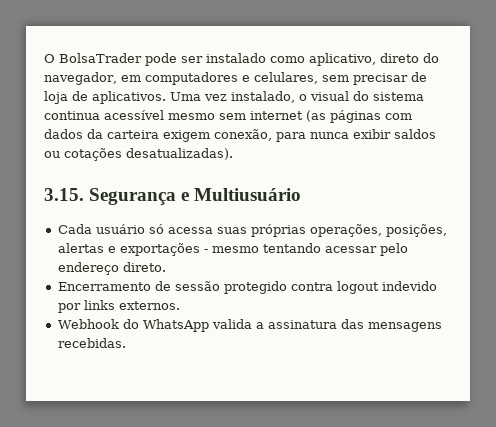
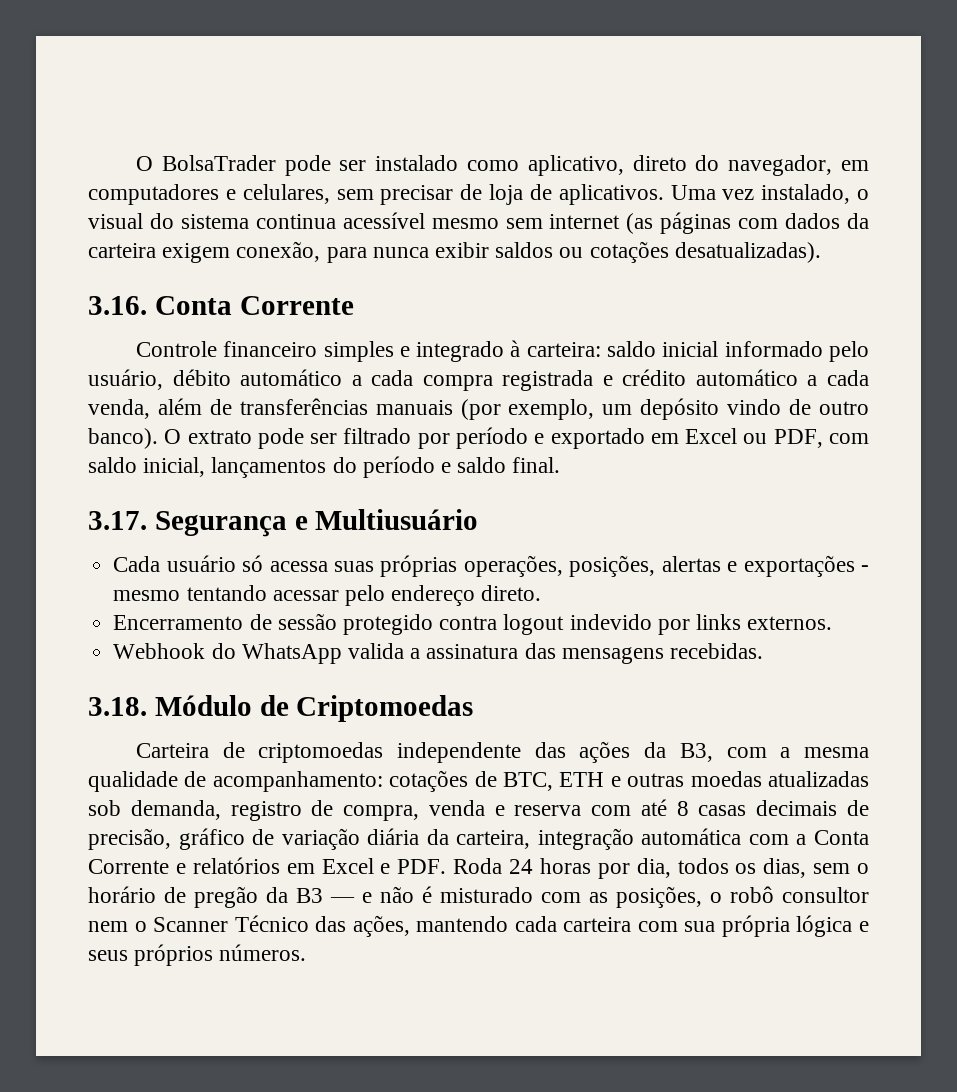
- 3.15. Segurança e Multiusuário
+ 3.16. Conta Corrente
+ Controle financeiro simples e integrado à carteira: saldo inicial informado pelo usuário, débito automático a cada compra registrada e crédito automático a cada venda, além de transferências manuais (por exemplo, um depósito vindo de outro banco). O extrato pode ser filtrado por período e exportado em Excel ou PDF, com saldo inicial, lançamentos do período e saldo final.
+ 3.17. Segurança e Multiusuário
+ 3.18. Módulo de Criptomoedas
+ Carteira de criptomoedas independente das ações da B3, com a mesma qualidade de acompanhamento: cotações de BTC, ETH e outras moedas atualizadas sob demanda, registro de compra, venda e reserva com até 8 casas decimais de precisão, gráfico de variação diária da carteira, integração automática com a Conta Corrente e relatórios em Excel e PDF. Roda 24 horas por dia, todos os dias, sem o horário de pregão da B3 — e não é misturado com as posições, o robô consultor nem o Scanner Técnico das ações, mantendo cada carteira com sua própria lógica e seus próprios números.

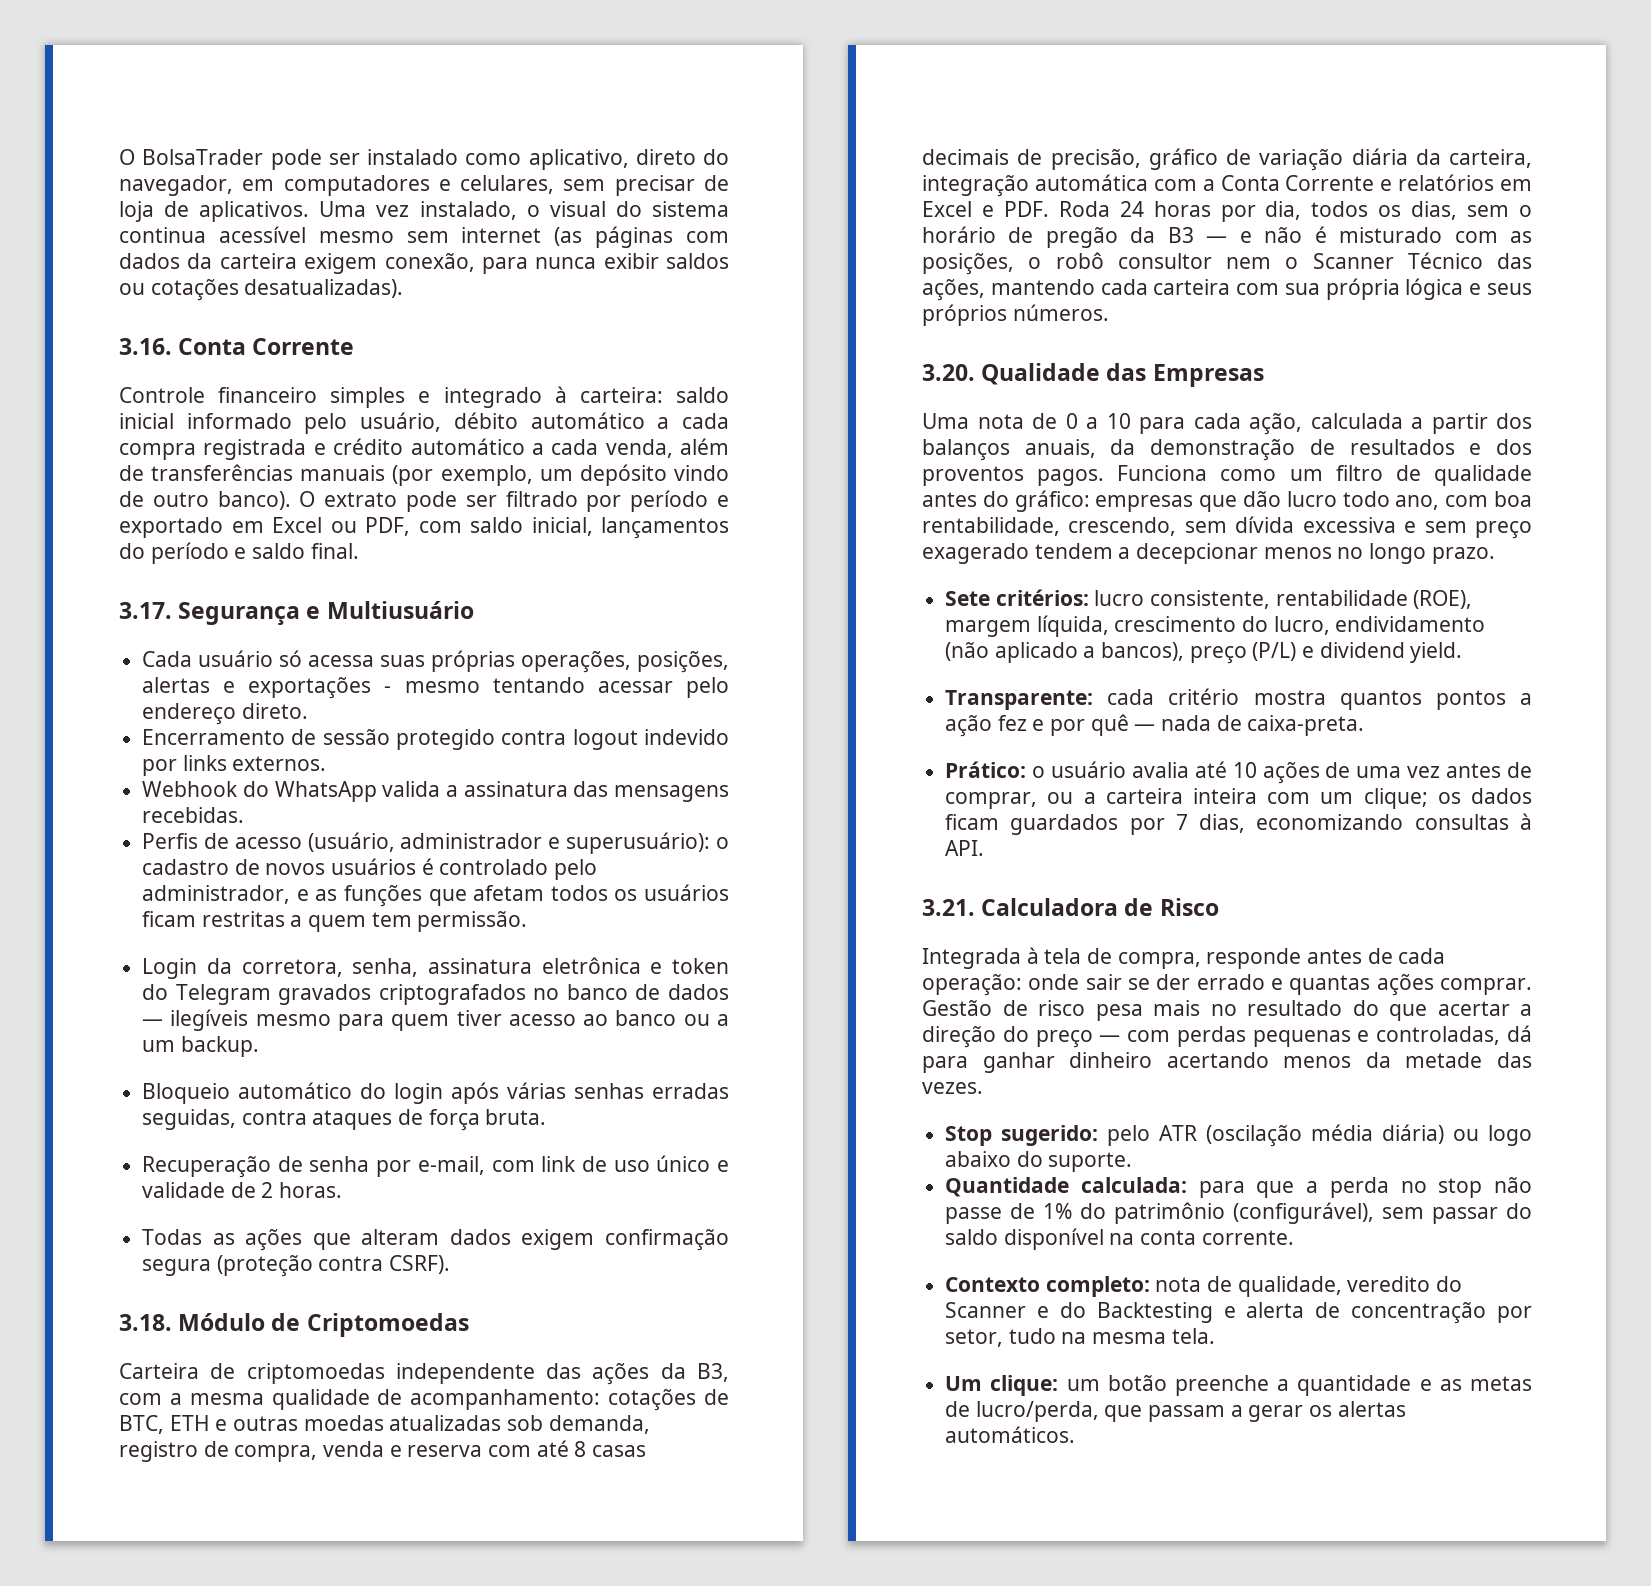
+ Perfis de acesso (usuário, administrador e superusuário): o cadastro de novos usuários é controlado pelo administrador, e as funções que afetam todos os usuários ficam restritas a quem tem permissão.
+ Login da corretora, senha, assinatura eletrônica e token do Telegram gravados criptografados no banco de dados — ilegíveis mesmo para quem tiver acesso ao banco ou a um backup.
+ Bloqueio automático do login após várias senhas erradas seguidas, contra ataques de força bruta.
+ Recuperação de senha por e-mail, com link de uso único e validade de 2 horas.
+ Todas as ações que alteram dados exigem confirmação segura (proteção contra CSRF).
+ 3.20. Qualidade das Empresas
+ Uma nota de 0 a 10 para cada ação, calculada a partir dos balanços anuais, da demonstração de resultados e dos proventos pagos. Funciona como um filtro de qualidade antes do gráfico: empresas que dão lucro todo ano, com boa rentabilidade, crescendo, sem dívida excessiva e sem preço exagerado tendem a decepcionar menos no longo prazo.
+ Sete critérios: lucro consistente, rentabilidade (ROE), margem líquida, crescimento do lucro, endividamento (não aplicado a bancos), preço (P/L) e dividend yield.
+ Transparente: cada critério mostra quantos pontos a ação fez e por quê — nada de caixa-preta.
+ Prático: o usuário avalia até 10 ações de uma vez antes de comprar, ou a carteira inteira com um clique; os dados ficam guardados por 7 dias, economizando consultas à API.
+ 3.21. Calculadora de Risco
+ Integrada à tela de compra, responde antes de cada operação: onde sair se der errado e quantas ações comprar. Gestão de risco pesa mais no resultado do que acertar a direção do preço — com perdas pequenas e controladas, dá para ganhar dinheiro acertando menos da metade das vezes.
+ Stop sugerido: pelo ATR (oscilação média diária) ou logo abaixo do suporte.
+ Quantidade calculada: para que a perda no stop não passe de 1% do patrimônio (configurável), sem passar do saldo disponível na conta corrente.
+ Contexto completo: nota de qualidade, veredito do Scanner e do Backtesting e alerta de concentração por setor, tudo na mesma tela.
+ Um clique: um botão preenche a quantidade e as metas de lucro/perda, que passam a gerar os alertas automáticos.

